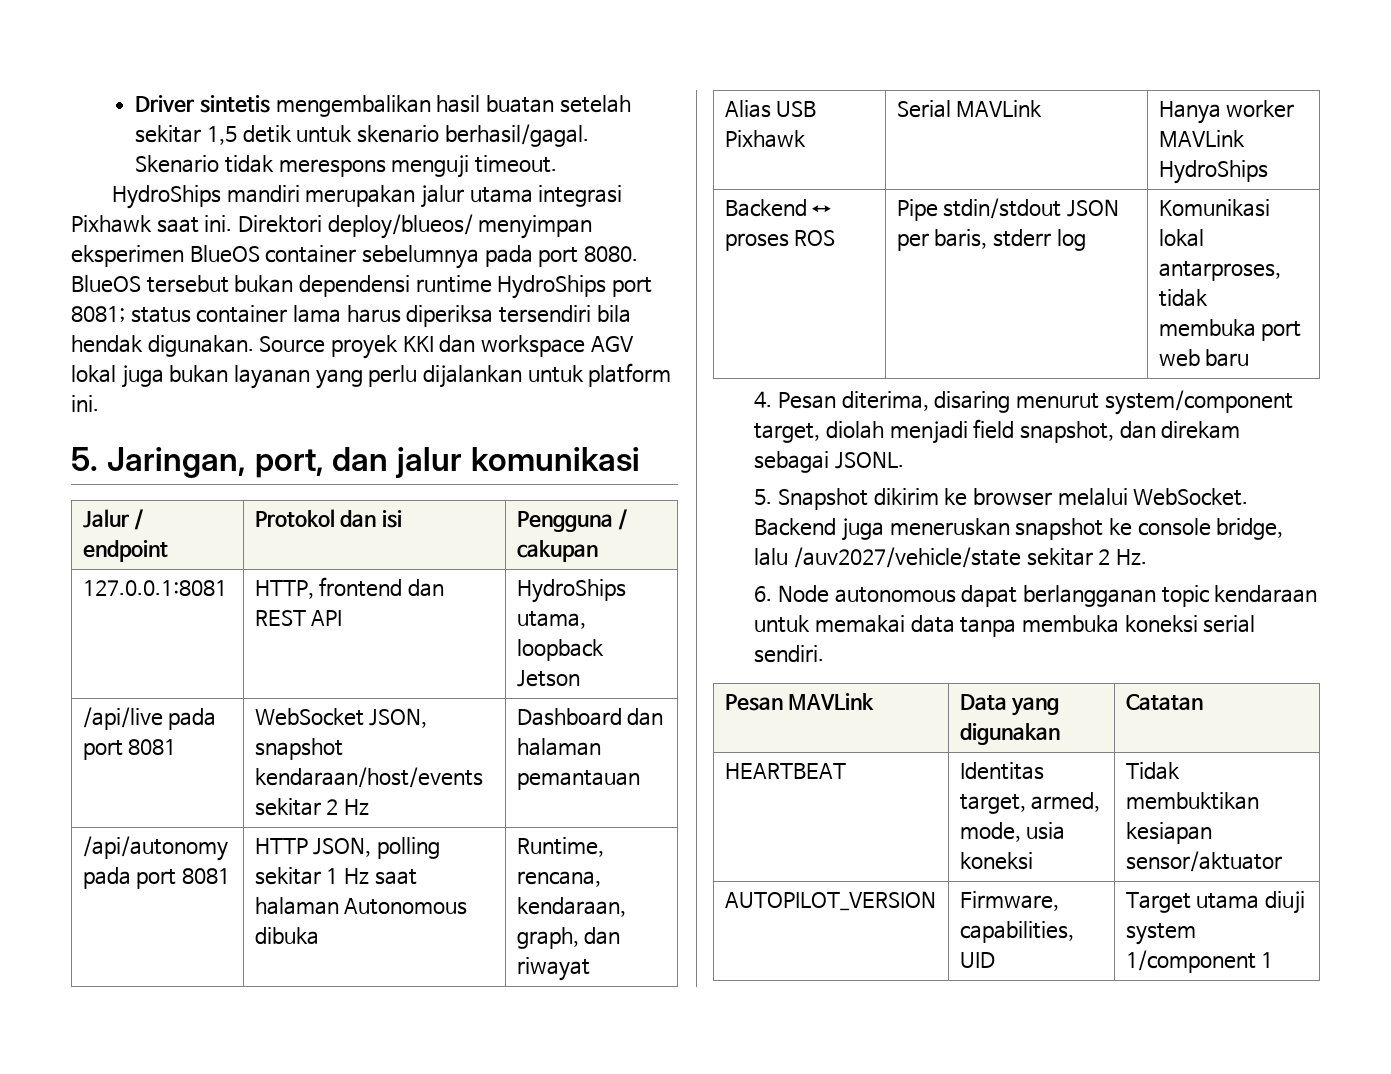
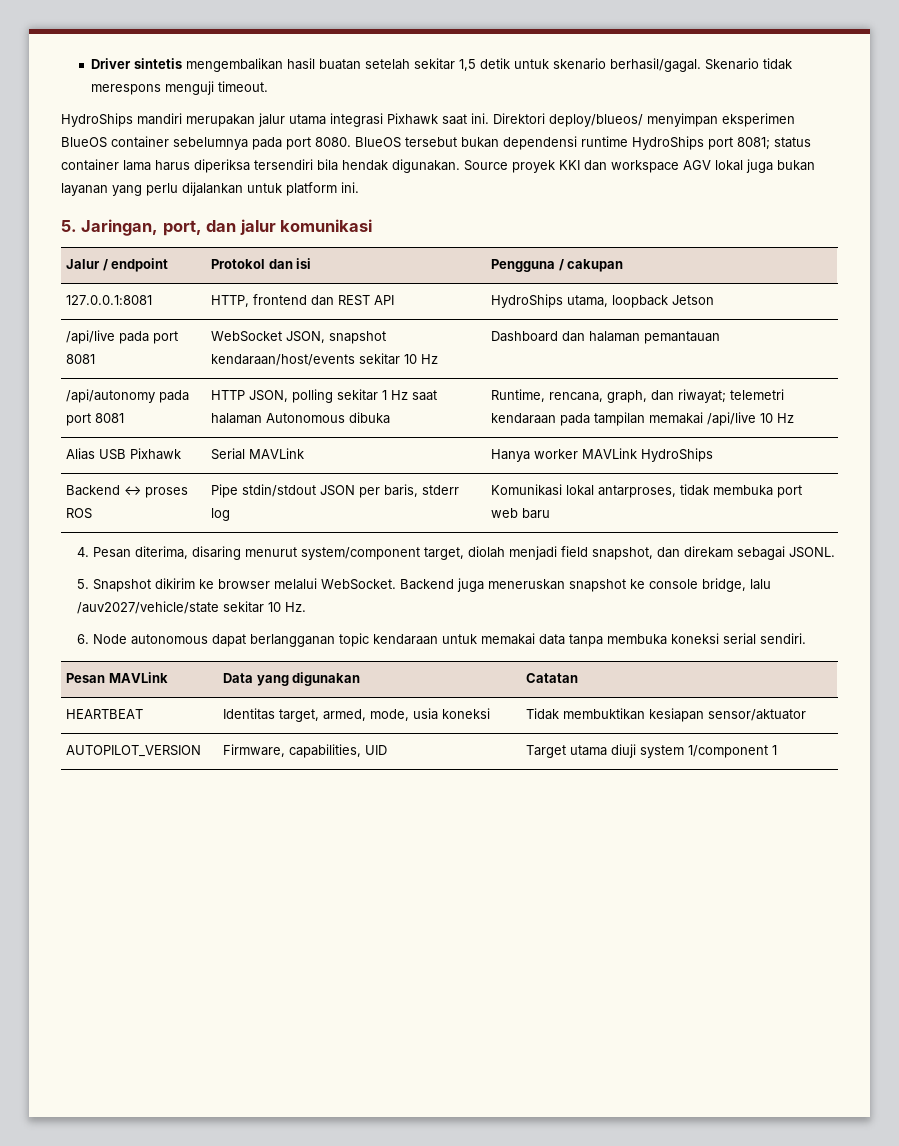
- /api/live pada port 8081 | WebSocket JSON, snapshot kendaraan/host/events sekitar 2 Hz | Dashboard dan halaman pemantauan
+ /api/live pada port 8081 | WebSocket JSON, snapshot kendaraan/host/events sekitar 10 Hz | Dashboard dan halaman pemantauan
- /api/autonomy pada port 8081 | HTTP JSON, polling sekitar 1 Hz saat halaman Autonomous dibuka | Runtime, rencana, kendaraan, graph, dan riwayat
+ /api/autonomy pada port 8081 | HTTP JSON, polling sekitar 1 Hz saat halaman Autonomous dibuka | Runtime, rencana, graph, dan riwayat; telemetri kendaraan pada tampilan memakai /api/live 10 Hz
- Backend juga meneruskan snapshot ke console bridge, lalu /auv2027/vehicle/state sekitar 2 Hz.
+ Backend juga meneruskan snapshot ke console bridge, lalu /auv2027/vehicle/state sekitar 10 Hz.

